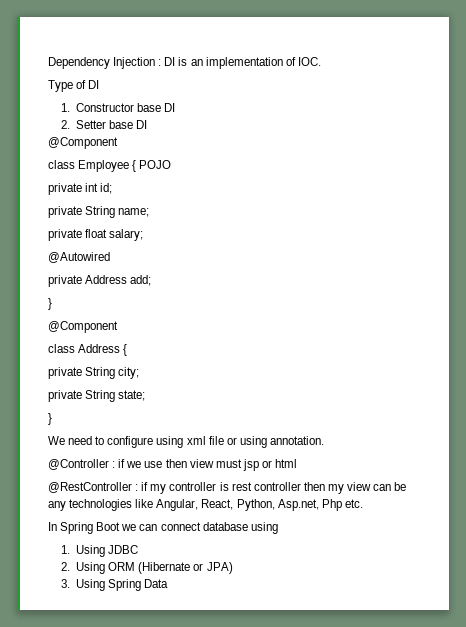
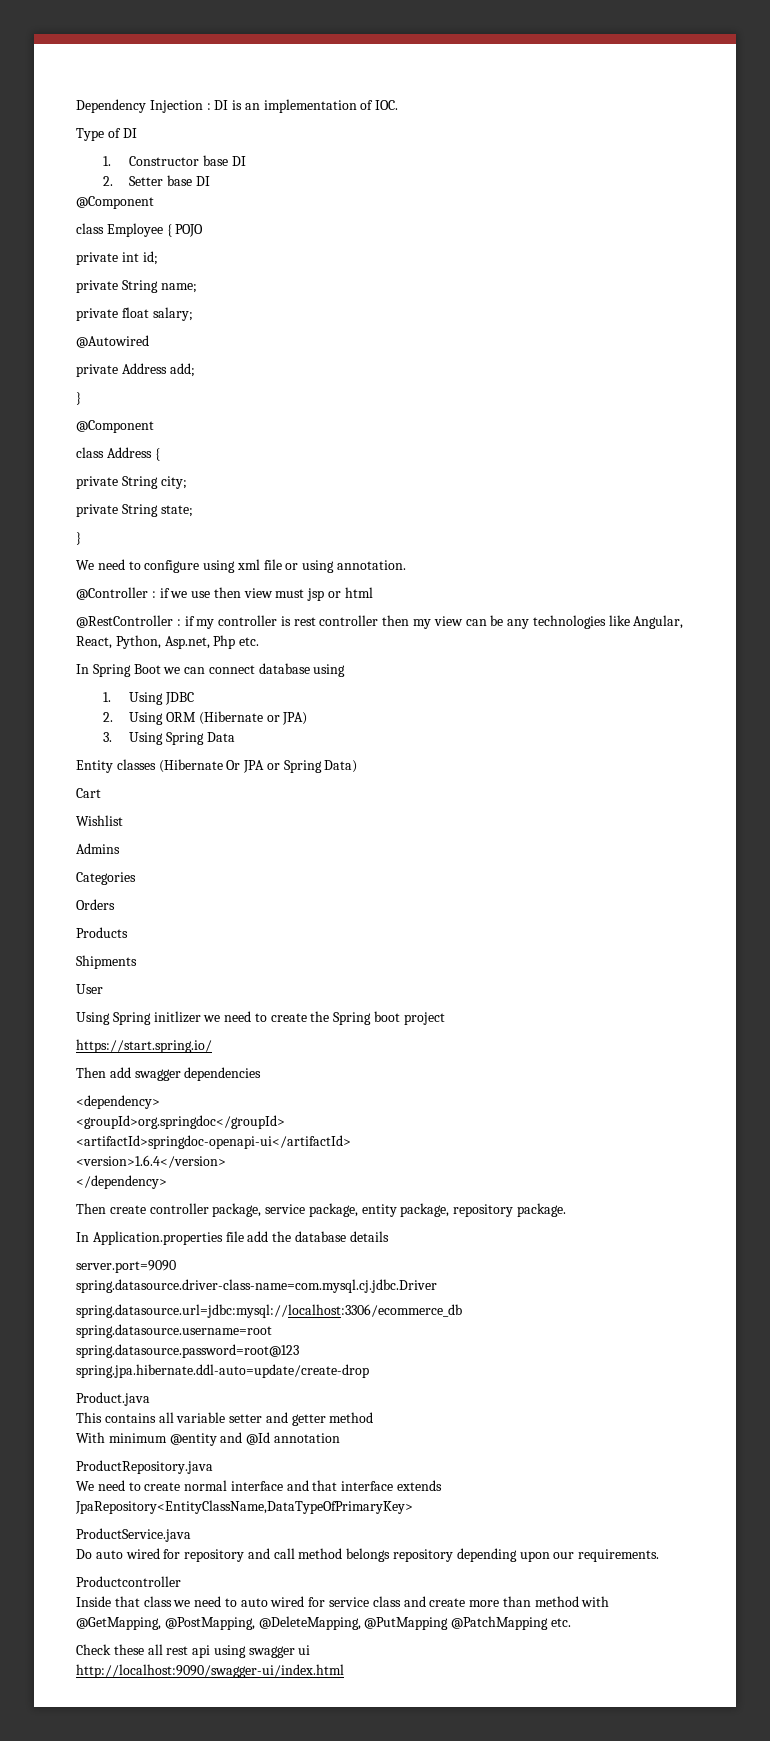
+ Entity classes (Hibernate Or JPA or Spring Data)
+ Cart
+ Wishlist
+ Admins
+ Categories
+ Orders
+ Products
+ Shipments
+ User
+ Using Spring initlizer we need to create the Spring boot project
+ https://start.spring.io/
+ Then add swagger dependencies
+ <dependency>
+ <groupId>org.springdoc</groupId>
+ <artifactId>springdoc-openapi-ui</artifactId>
+ <version>1.6.4</version>
+ </dependency>
+ Then create controller package, service package, entity package, repository package.
+ In Application.properties file add the database details
+ server.port=9090
+ spring.datasource.driver-class-name=com.mysql.cj.jdbc.Driver
+ spring.datasource.url=jdbc:mysql://localhost:3306/ecommerce_db
+ spring.datasource.username=root
+ spring.datasource.password=root@123
+ spring.jpa.hibernate.ddl-auto=update/create-drop
+ Product.java
+ This contains all variable setter and getter method
+ With minimum @entity and @Id annotation
+ ProductRepository.java
+ We need to create normal interface and that interface extends JpaRepository<EntityClassName,DataTypeOfPrimaryKey>
+ ProductService.java
+ Do auto wired for repository and call method belongs repository depending upon our requirements.
+ Productcontroller
+ Inside that class we need to auto wired for service class and create more than method with @GetMapping, @PostMapping, @DeleteMapping, @PutMapping @PatchMapping etc.
+ Check these all rest api using swagger ui
+ http://localhost:9090/swagger-ui/index.html

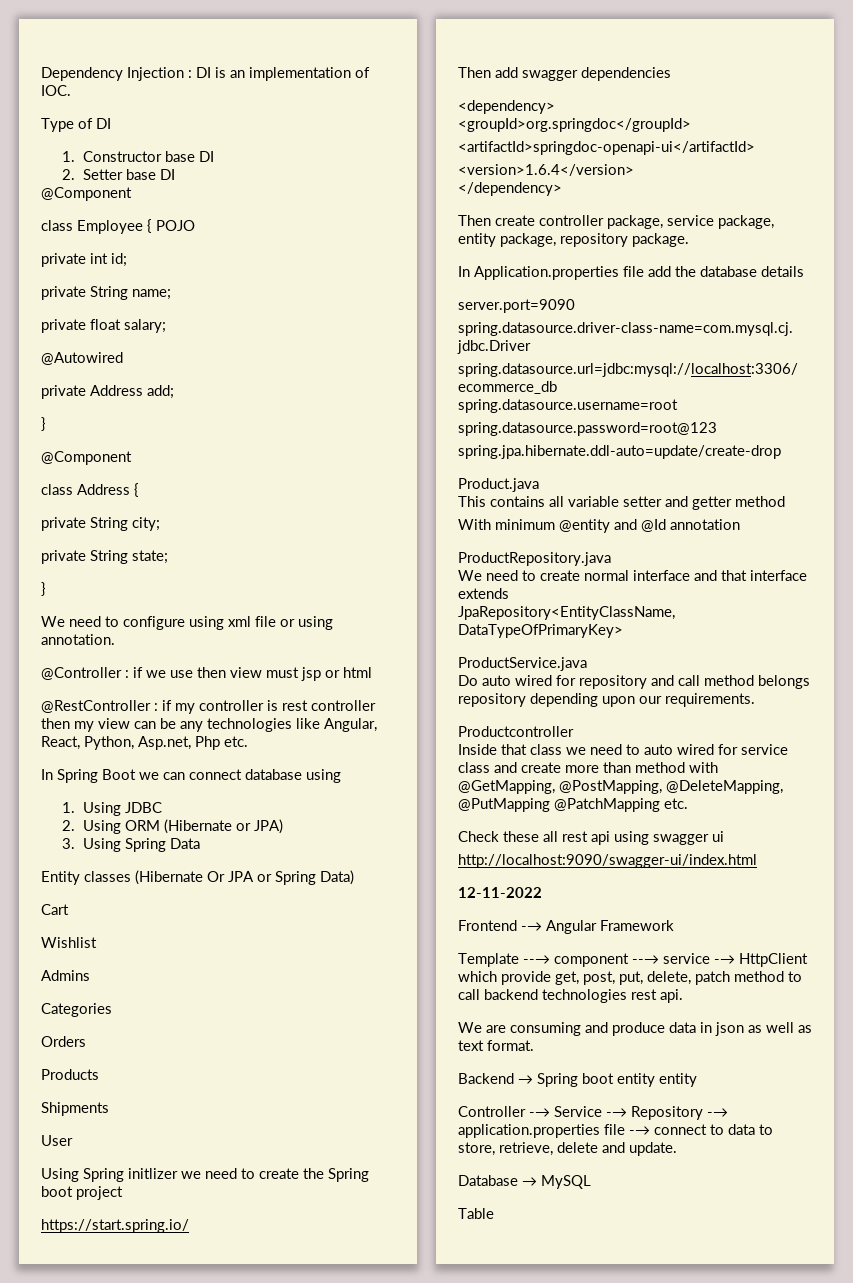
+ 12-11-2022
+ Frontend -→ Angular Framework
+ Template --→ component --→ service -→ HttpClient which provide get, post, put, delete, patch method to call backend technologies rest api.
+ We are consuming and produce data in json as well as text format.
+ Backend → Spring boot entity entity
+ Controller -→ Service -→ Repository -→ application.properties file -→ connect to data to store, retrieve, delete and update.
+ Database → MySQL
+ Table

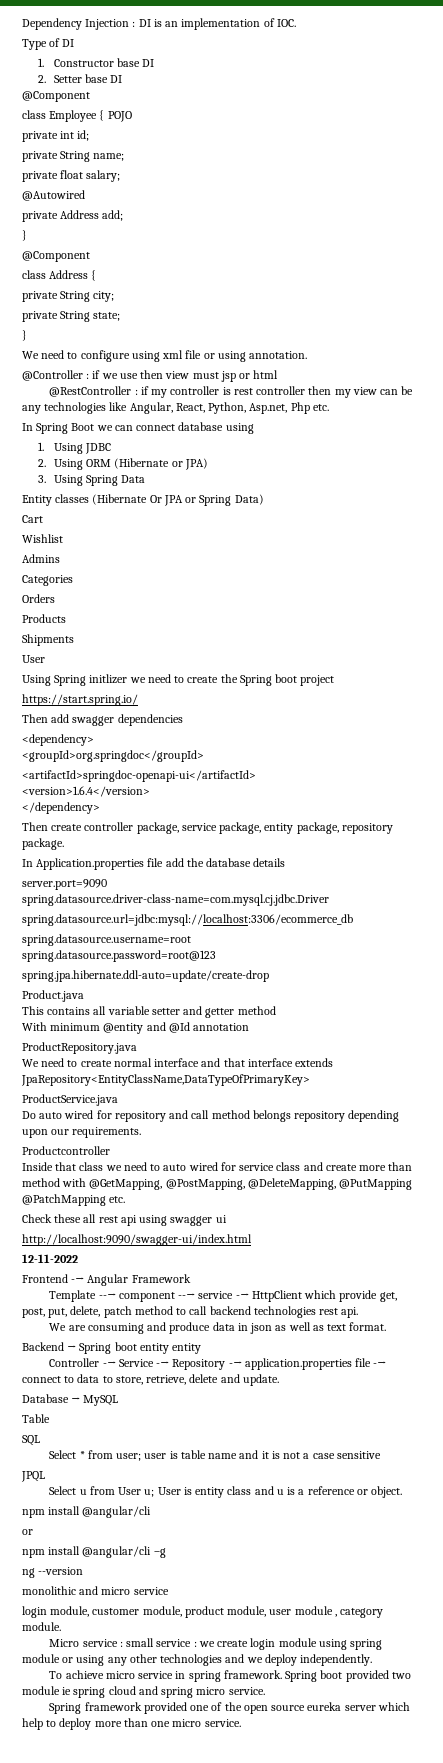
+ SQL
+ Select * from user; user is table name and it is not a case sensitive
+ JPQL
+ Select u from User u; User is entity class and u is a reference or object.
+ npm install @angular/cli
+ or
+ npm install @angular/cli –g
+ ng --version
+ monolithic and micro service
+ login module, customer module, product module, user module , category module.
+ Micro service : small service : we create login module using spring module or using any other technologies and we deploy independently.
+ To achieve micro service in spring framework. Spring boot provided two module ie spring cloud and spring micro service.
+ Spring framework provided one of the open source eureka server which help to deploy more than one micro service.

